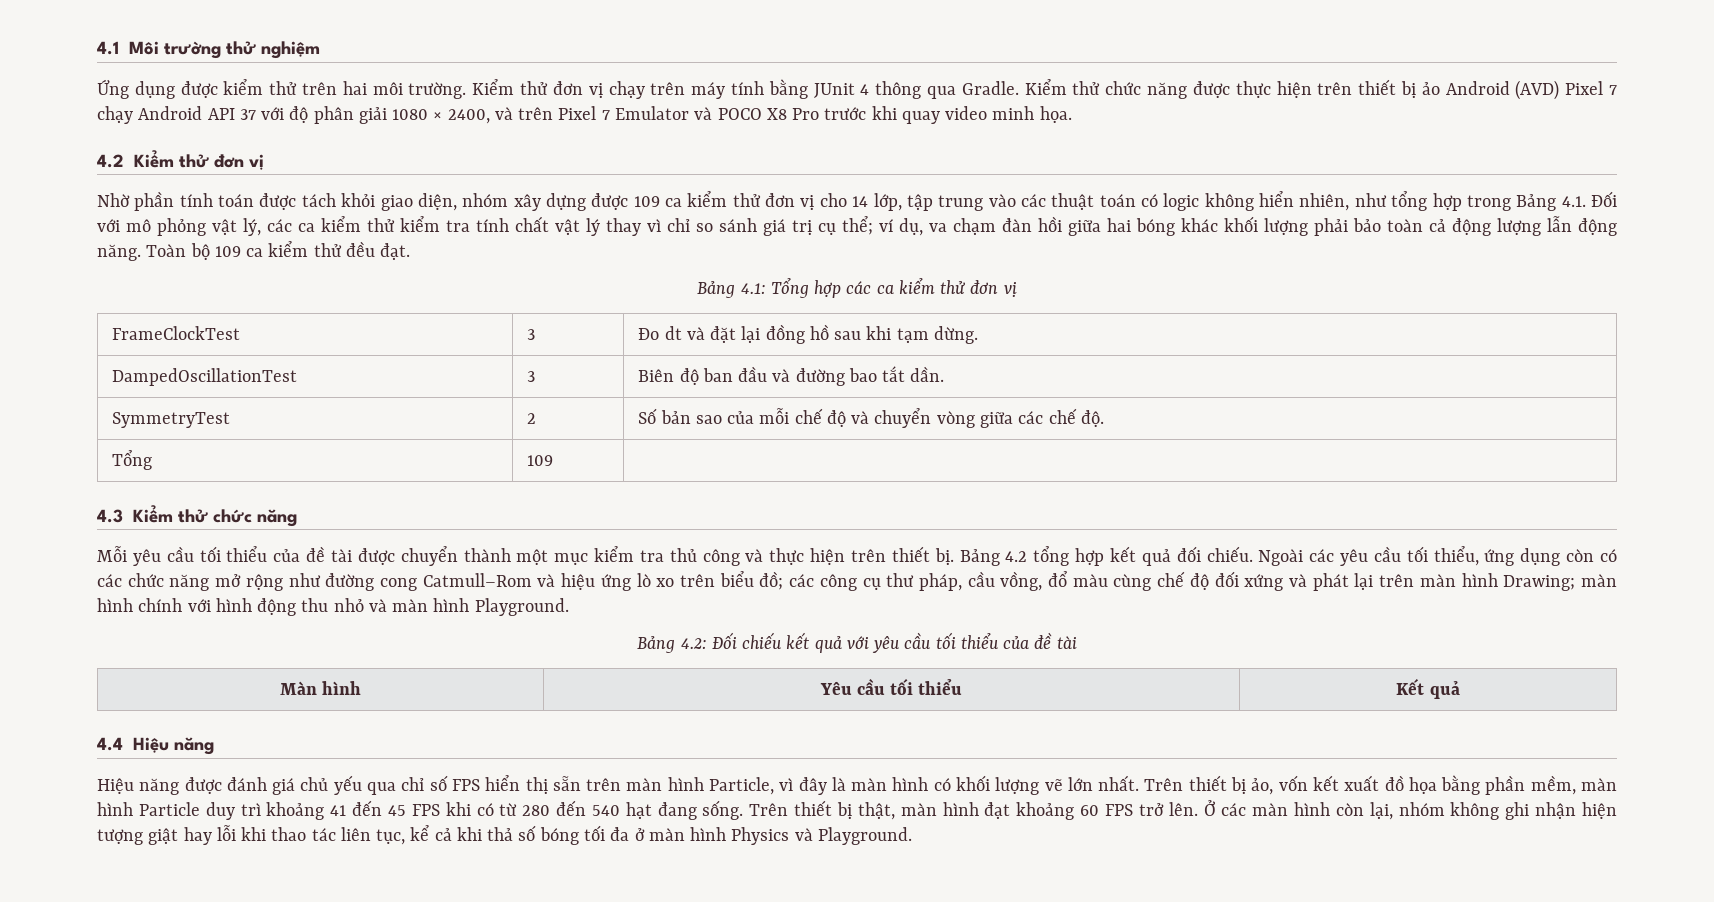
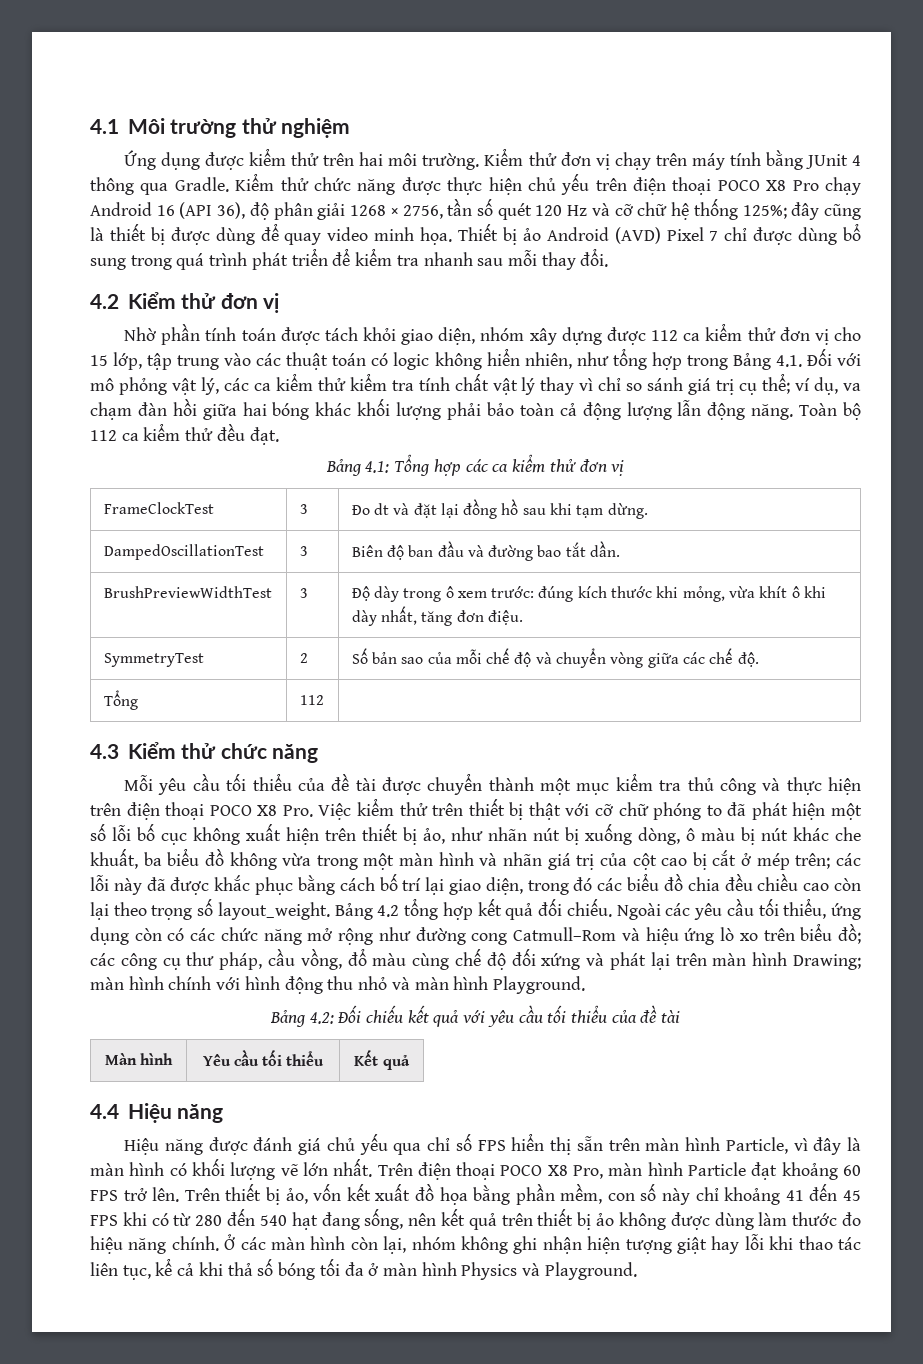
- Kiểm thử chức năng được thực hiện trên thiết bị ảo Android (AVD) Pixel 7 chạy Android API 37 với độ phân giải 1080 × 2400, và trên Pixel 7 Emulator và POCO X8 Pro trước khi quay video minh họa.
+ Kiểm thử chức năng được thực hiện chủ yếu trên điện thoại POCO X8 Pro chạy Android 16 (API 36), độ phân giải 1268 × 2756, tần số quét 120 Hz và cỡ chữ hệ thống 125%; đây cũng là thiết bị được dùng để quay video minh họa. Thiết bị ảo Android (AVD) Pixel 7 chỉ được dùng bổ sung trong quá trình phát triển để kiểm tra nhanh sau mỗi thay đổi.
- Nhờ phần tính toán được tách khỏi giao diện, nhóm xây dựng được 109 ca kiểm thử đơn vị cho 14 lớp, tập trung vào các thuật toán có logic không hiển nhiên, như tổng hợp trong Bảng 4.1. Đối với mô phỏng vật lý, các ca kiểm thử kiểm tra tính chất vật lý thay vì chỉ so sánh giá trị cụ thể;
+ Nhờ phần tính toán được tách khỏi giao diện, nhóm xây dựng được 112 ca kiểm thử đơn vị cho 15 lớp, tập trung vào các thuật toán có logic không hiển nhiên, như tổng hợp trong Bảng 4.1. Đối với mô phỏng vật lý, các ca kiểm thử kiểm tra tính chất vật lý thay vì chỉ so sánh giá trị cụ thể;
- Toàn bộ 109 ca kiểm thử đều đạt.
+ Toàn bộ 112 ca kiểm thử đều đạt.
+ BrushPreviewWidthTest | 3 | Độ dày trong ô xem trước: đúng kích thước khi mỏng, vừa khít ô khi dày nhất, tăng đơn điệu.
- Tổng | 109 |
+ Tổng | 112 |
- Mỗi yêu cầu tối thiểu của đề tài được chuyển thành một mục kiểm tra thủ công và thực hiện trên thiết bị.
+ Mỗi yêu cầu tối thiểu của đề tài được chuyển thành một mục kiểm tra thủ công và thực hiện trên điện thoại POCO X8 Pro. Việc kiểm thử trên thiết bị thật với cỡ chữ phóng to đã phát hiện một số lỗi bố cục không xuất hiện trên thiết bị ảo, như nhãn nút bị xuống dòng, ô màu bị nút khác che khuất, ba biểu đồ không vừa trong một màn hình và nhãn giá trị của cột cao bị cắt ở mép trên; các lỗi này đã được khắc phục bằng cách bố trí lại giao diện, trong đó các biểu đồ chia đều chiều cao còn lại theo trọng số layout_weight.
- Trên thiết bị ảo, vốn kết xuất đồ họa bằng phần mềm, màn hình Particle duy trì khoảng 41 đến 45 FPS khi có từ 280 đến 540 hạt đang sống. Trên thiết bị thật, màn hình đạt khoảng 60 FPS trở lên.
+ Trên điện thoại POCO X8 Pro, màn hình Particle đạt khoảng 60 FPS trở lên. Trên thiết bị ảo, vốn kết xuất đồ họa bằng phần mềm, con số này chỉ khoảng 41 đến 45 FPS khi có từ 280 đến 540 hạt đang sống, nên kết quả trên thiết bị ảo không được dùng làm thước đo hiệu năng chính.

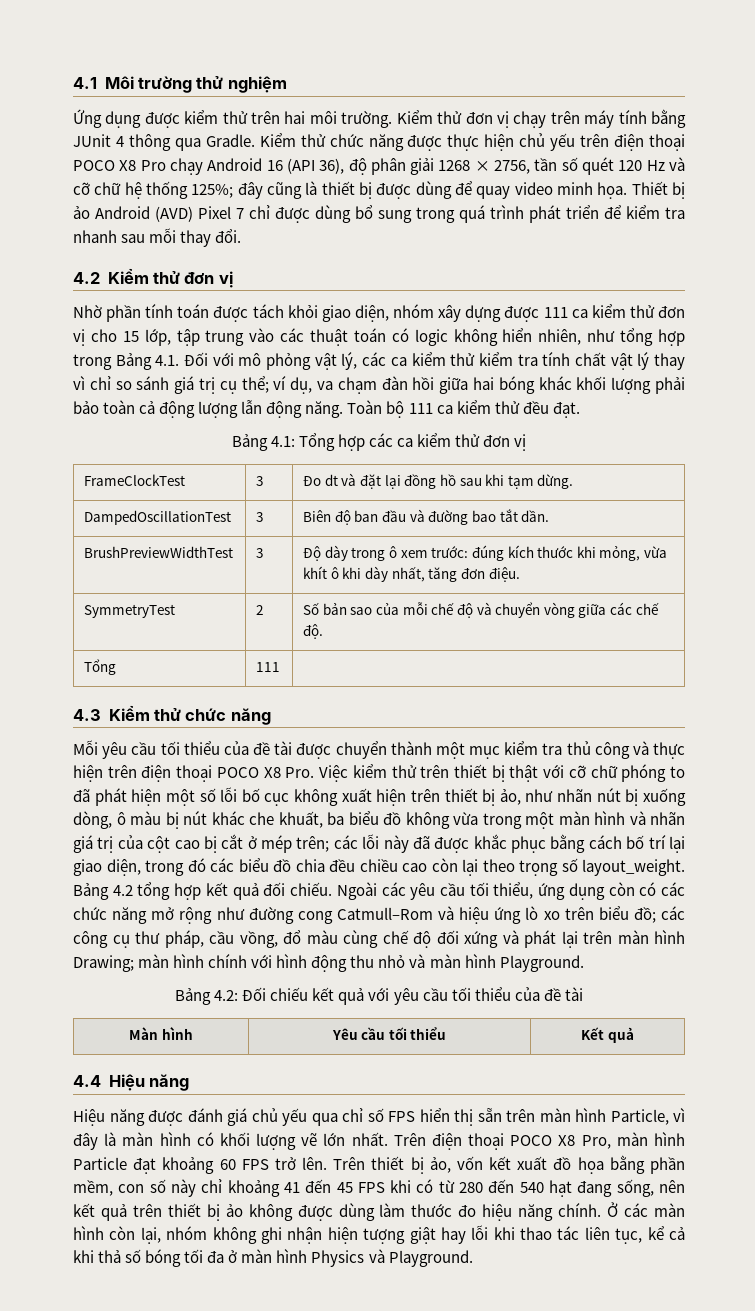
- Nhờ phần tính toán được tách khỏi giao diện, nhóm xây dựng được 112 ca kiểm thử đơn vị cho 15 lớp, tập trung vào các thuật toán có logic không hiển nhiên, như tổng hợp trong Bảng 4.1. Đối với mô phỏng vật lý, các ca kiểm thử kiểm tra tính chất vật lý thay vì chỉ so sánh giá trị cụ thể;
+ Nhờ phần tính toán được tách khỏi giao diện, nhóm xây dựng được 111 ca kiểm thử đơn vị cho 15 lớp, tập trung vào các thuật toán có logic không hiển nhiên, như tổng hợp trong Bảng 4.1. Đối với mô phỏng vật lý, các ca kiểm thử kiểm tra tính chất vật lý thay vì chỉ so sánh giá trị cụ thể;
- Toàn bộ 112 ca kiểm thử đều đạt.
+ Toàn bộ 111 ca kiểm thử đều đạt.
- Tổng | 112 |
+ Tổng | 111 |

